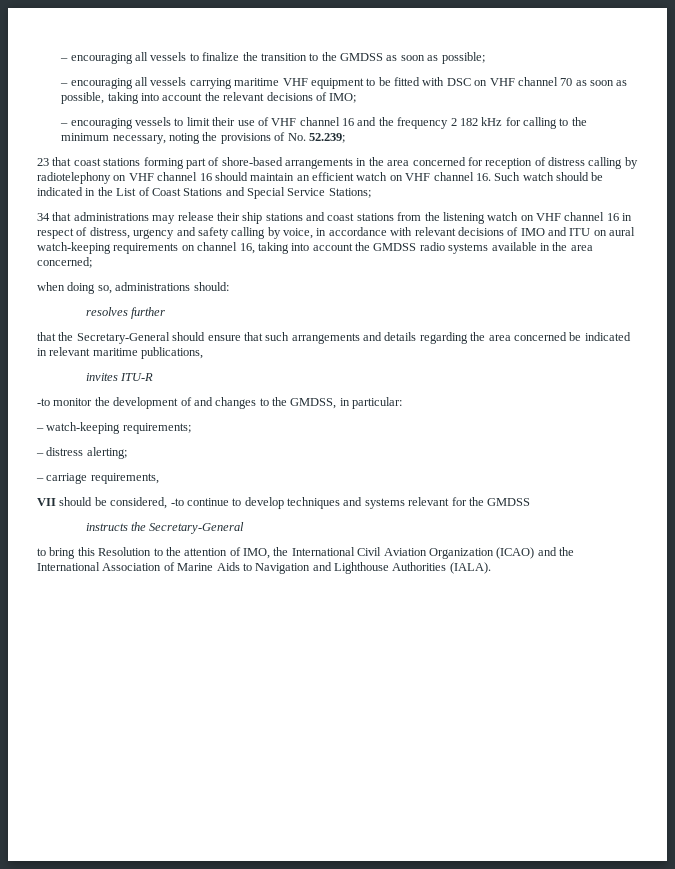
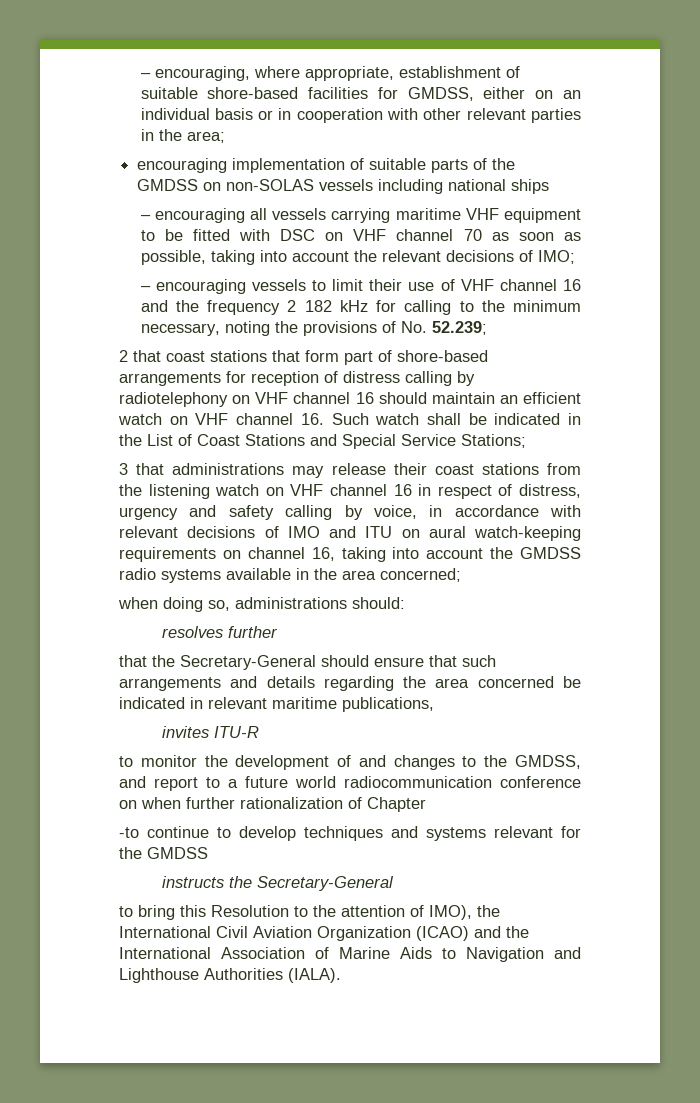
- – encouraging all vessels to finalize the transition to the GMDSS as soon as possible;
+ – encouraging, where appropriate, establishment of suitable shore-based facilities for GMDSS, either on an individual basis or in cooperation with other relevant parties in the area;
+ encouraging implementation of suitable parts of the GMDSS on non-SOLAS vessels including national ships
- 23 that coast stations forming part of shore-based arrangements in the area concerned for reception of distress calling by radiotelephony on VHF channel 16 should maintain an efficient watch on VHF channel 16. Such watch should be indicated in the List of Coast Stations and Special Service Stations;
+ 2 that coast stations that form part of shore-based arrangements for reception of distress calling by radiotelephony on VHF channel 16 should maintain an efficient watch on VHF channel 16. Such watch shall be indicated in the List of Coast Stations and Special Service Stations;
- 34 that administrations may release their ship stations and coast stations from the listening watch on VHF channel 16 in respect of distress, urgency and safety calling by voice, in accordance with relevant decisions of IMO and ITU on aural watch-keeping requirements on channel 16, taking into account the GMDSS radio systems available in the area concerned;
+ 3 that administrations may release their coast stations from the listening watch on VHF channel 16 in respect of distress, urgency and safety calling by voice, in accordance with relevant decisions of IMO and ITU on aural watch-keeping requirements on channel 16, taking into account the GMDSS radio systems available in the area concerned;
- -to monitor the development of and changes to the GMDSS, in particular:
- – watch-keeping requirements;
- – distress alerting;
- – carriage requirements,
- VII should be considered, -to continue to develop techniques and systems relevant for the GMDSS
+ to monitor the development of and changes to the GMDSS, and report to a future world radiocommunication conference on when further rationalization of Chapter
+ -to continue to develop techniques and systems relevant for the GMDSS
- to bring this Resolution to the attention of IMO, the International Civil Aviation Organization (ICAO) and the International Association of Marine Aids to Navigation and Lighthouse Authorities (IALA).
+ to bring this Resolution to the attention of IMO), the International Civil Aviation Organization (ICAO) and the International Association of Marine Aids to Navigation and Lighthouse Authorities (IALA).

